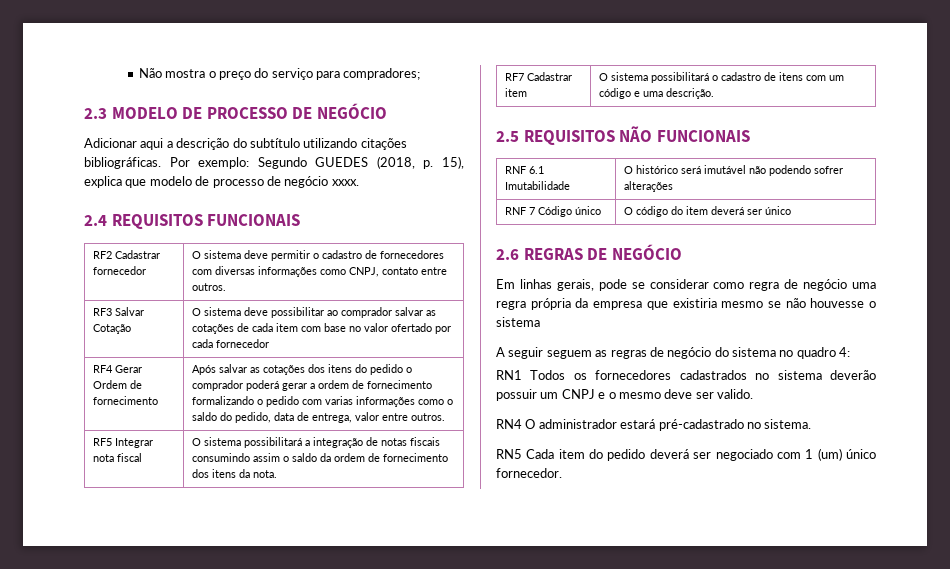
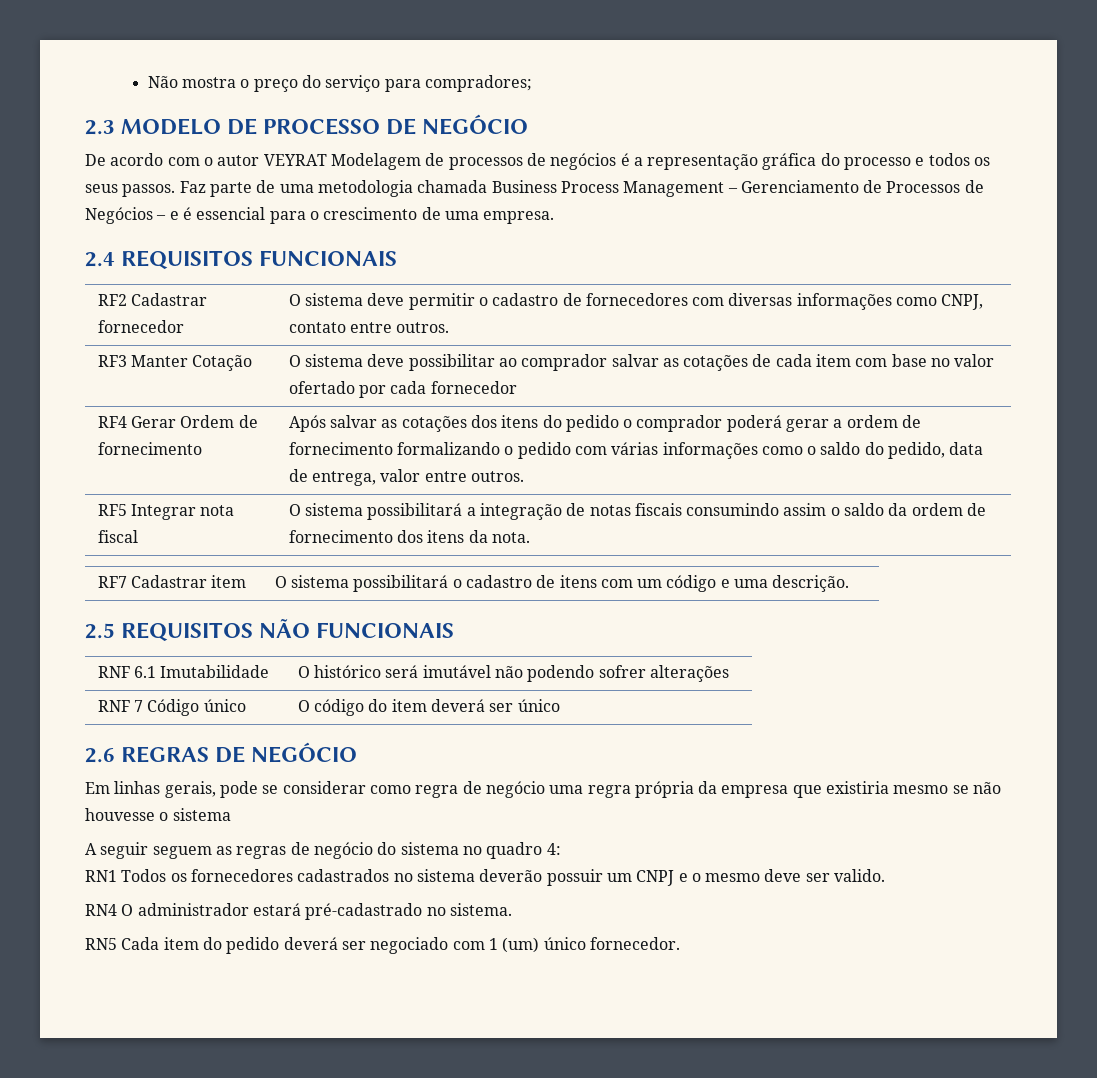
- Adicionar aqui a descrição do subtítulo utilizando citações bibliográficas. Por exemplo: Segundo GUEDES (2018, p. 15), explica que modelo de processo de negócio xxxx.
+ De acordo com o autor VEYRAT Modelagem de processos de negócios é a representação gráfica do processo e todos os seus passos. Faz parte de uma metodologia chamada Business Process Management – Gerenciamento de Processos de Negócios – e é essencial para o crescimento de uma empresa.
- RF3 Salvar Cotação | O sistema deve possibilitar ao comprador salvar as cotações de cada item com base no valor ofertado por cada fornecedor
+ RF3 Manter Cotação | O sistema deve possibilitar ao comprador salvar as cotações de cada item com base no valor ofertado por cada fornecedor
- RF4 Gerar Ordem de fornecimento | Após salvar as cotações dos itens do pedido o comprador poderá gerar a ordem de fornecimento formalizando o pedido com varias informações como o saldo do pedido, data de entrega, valor entre outros.
+ RF4 Gerar Ordem de fornecimento | Após salvar as cotações dos itens do pedido o comprador poderá gerar a ordem de fornecimento formalizando o pedido com várias informações como o saldo do pedido, data de entrega, valor entre outros.

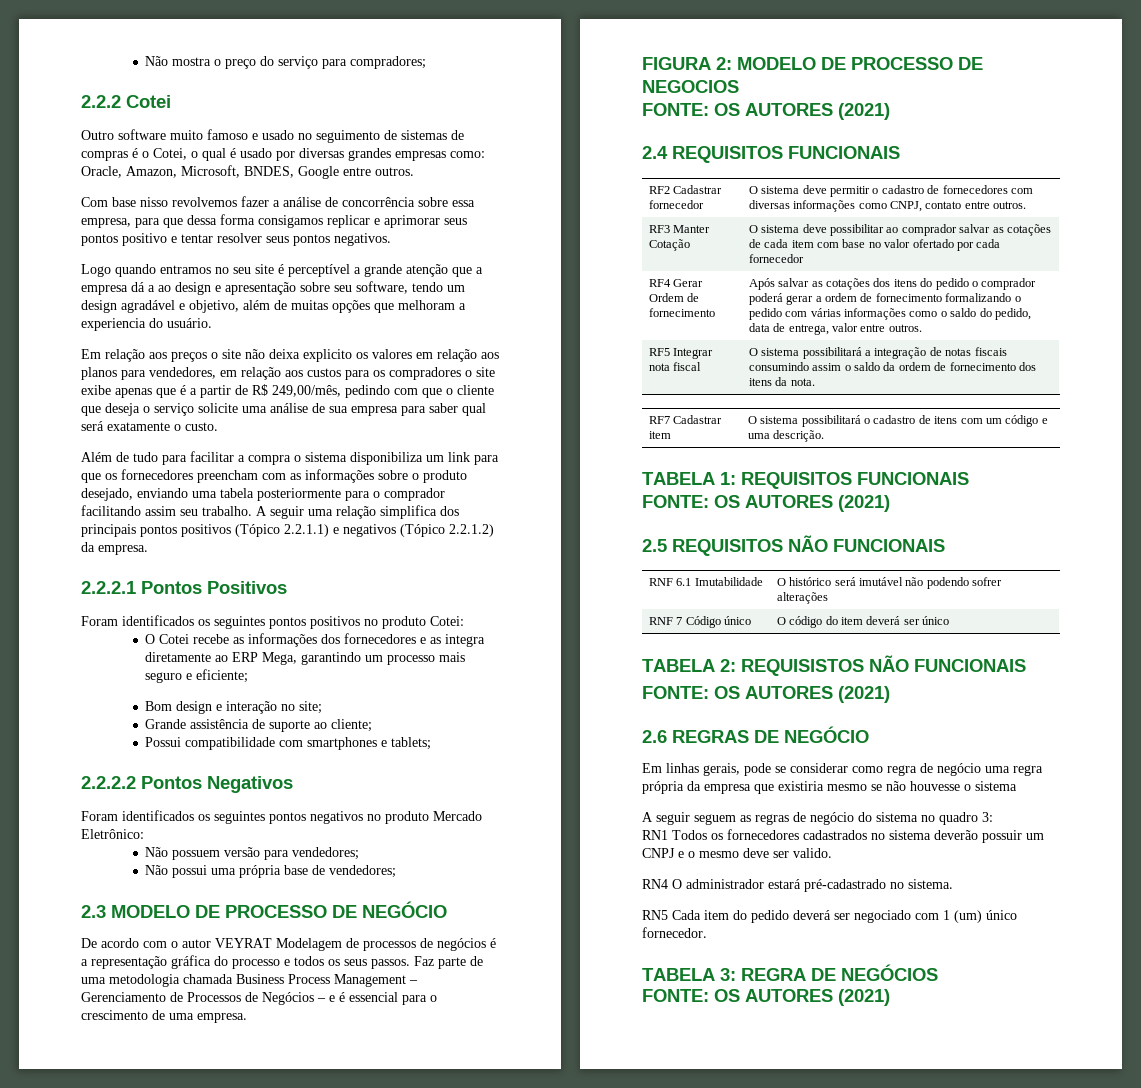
+ 2.2.2 Cotei
+ Outro software muito famoso e usado no seguimento de sistemas de compras é o Cotei, o qual é usado por diversas grandes empresas como: Oracle, Amazon, Microsoft, BNDES, Google entre outros.
+ Com base nisso revolvemos fazer a análise de concorrência sobre essa empresa, para que dessa forma consigamos replicar e aprimorar seus pontos positivo e tentar resolver seus pontos negativos.
+ Logo quando entramos no seu site é perceptível a grande atenção que a empresa dá a ao design e apresentação sobre seu software, tendo um design agradável e objetivo, além de muitas opções que melhoram a experiencia do usuário.
+ Em relação aos preços o site não deixa explicito os valores em relação aos planos para vendedores, em relação aos custos para os compradores o site exibe apenas que é a partir de R$ 249,00/mês, pedindo com que o cliente que deseja o serviço solicite uma análise de sua empresa para saber qual será exatamente o custo.
+ Além de tudo para facilitar a compra o sistema disponibiliza um link para que os fornecedores preencham com as informações sobre o produto desejado, enviando uma tabela posteriormente para o comprador facilitando assim seu trabalho. A seguir uma relação simplifica dos principais pontos positivos (Tópico 2.2.1.1) e negativos (Tópico 2.2.1.2) da empresa.
+ 2.2.2.1 Pontos Positivos
+ Foram identificados os seguintes pontos positivos no produto Cotei:
+ O Cotei recebe as informações dos fornecedores e as integra diretamente ao ERP Mega, garantindo um processo mais seguro e eficiente;
+ Bom design e interação no site;
+ Grande assistência de suporte ao cliente;
+ Possui compatibilidade com smartphones e tablets;
+ 2.2.2.2 Pontos Negativos
+ Foram identificados os seguintes pontos negativos no produto Mercado Eletrônico:
+ Não possuem versão para vendedores;
+ Não possui uma própria base de vendedores;
+ FIGURA 2: MODELO DE PROCESSO DE NEGOCIOS
+ FONTE: OS AUTORES (2021)
+ TABELA 1: REQUISITOS FUNCIONAIS
+ FONTE: OS AUTORES (2021)
+ TABELA 2: REQUISISTOS NÃO FUNCIONAIS
+ FONTE: OS AUTORES (2021)
- A seguir seguem as regras de negócio do sistema no quadro 4:
+ A seguir seguem as regras de negócio do sistema no quadro 3:
+ TABELA 3: REGRA DE NEGÓCIOS
+ FONTE: OS AUTORES (2021)

